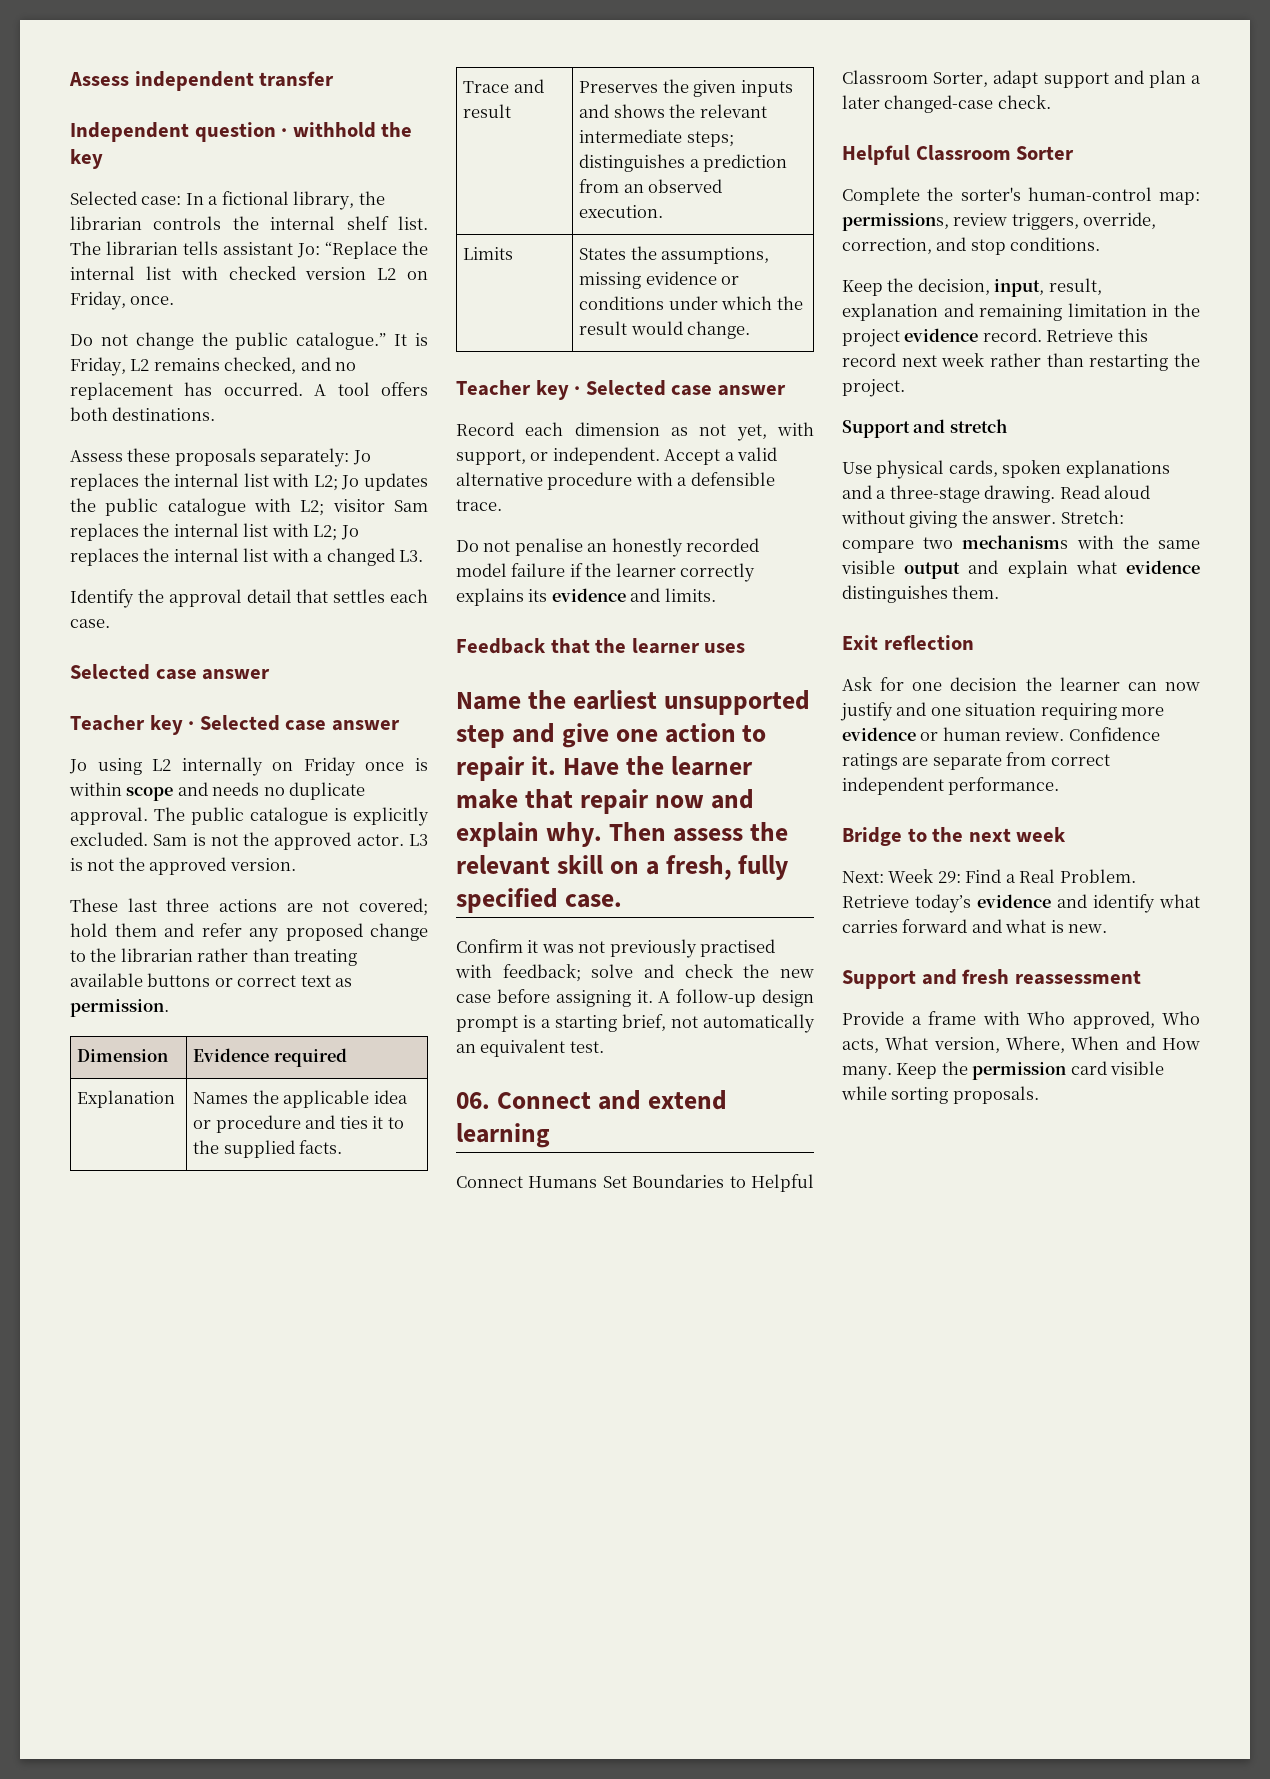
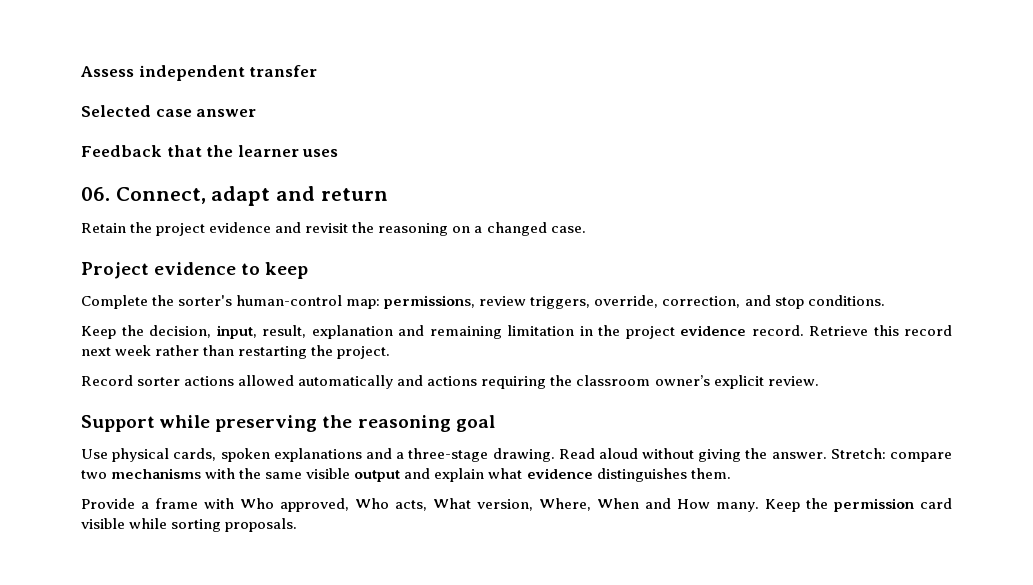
- Independent question · withhold the key
- Selected case: In a fictional library, the librarian controls the internal shelf list. The librarian tells assistant Jo: “Replace the internal list with checked version L2 on Friday, once.
- Do not change the public catalogue.” It is Friday, L2 remains checked, and no replacement has occurred. A tool offers both destinations.
- Assess these proposals separately: Jo replaces the internal list with L2; Jo updates the public catalogue with L2; visitor Sam replaces the internal list with L2; Jo replaces the internal list with a changed L3.
- Identify the approval detail that settles each case.
  Selected case answer
- Teacher key · Selected case answer
- Jo using L2 internally on Friday once is within scope and needs no duplicate approval. The public catalogue is explicitly excluded. Sam is not the approved actor. L3 is not the approved version.
- These last three actions are not covered; hold them and refer any proposed change to the librarian rather than treating available buttons or correct text as permission.
- Dimension | Evidence required
- Explanation | Names the applicable idea or procedure and ties it to the supplied facts.
- Trace and result | Preserves the given inputs and shows the relevant intermediate steps; distinguishes a prediction from an observed execution.
- Limits | States the assumptions, missing evidence or conditions under which the result would change.
- Teacher key · Selected case answer
- Record each dimension as not yet, with support, or independent. Accept a valid alternative procedure with a defensible trace.
- Do not penalise an honestly recorded model failure if the learner correctly explains its evidence and limits.
- Name the earliest unsupported step and give one action to repair it. Have the learner make that repair now and explain why. Then assess the relevant skill on a fresh, fully specified case.
- Confirm it was not previously practised with feedback; solve and check the new case before assigning it. A follow-up design prompt is a starting brief, not automatically an equivalent test.
- 06. Connect and extend learning
- Connect Humans Set Boundaries to Helpful Classroom Sorter, adapt support and plan a later changed-case check.
- Helpful Classroom Sorter
+ 06. Connect, adapt and return
+ Retain the project evidence and revisit the reasoning on a changed case.
+ Project evidence to keep
- Support and stretch
+ Record sorter actions allowed automatically and actions requiring the classroom owner’s explicit review.
+ Support while preserving the reasoning goal
- Exit reflection
- Ask for one decision the learner can now justify and one situation requiring more evidence or human review. Confidence ratings are separate from correct independent performance.
- Bridge to the next week
- Next: Week 29: Find a Real Problem. Retrieve today’s evidence and identify what carries forward and what is new.
- Support and fresh reassessment

